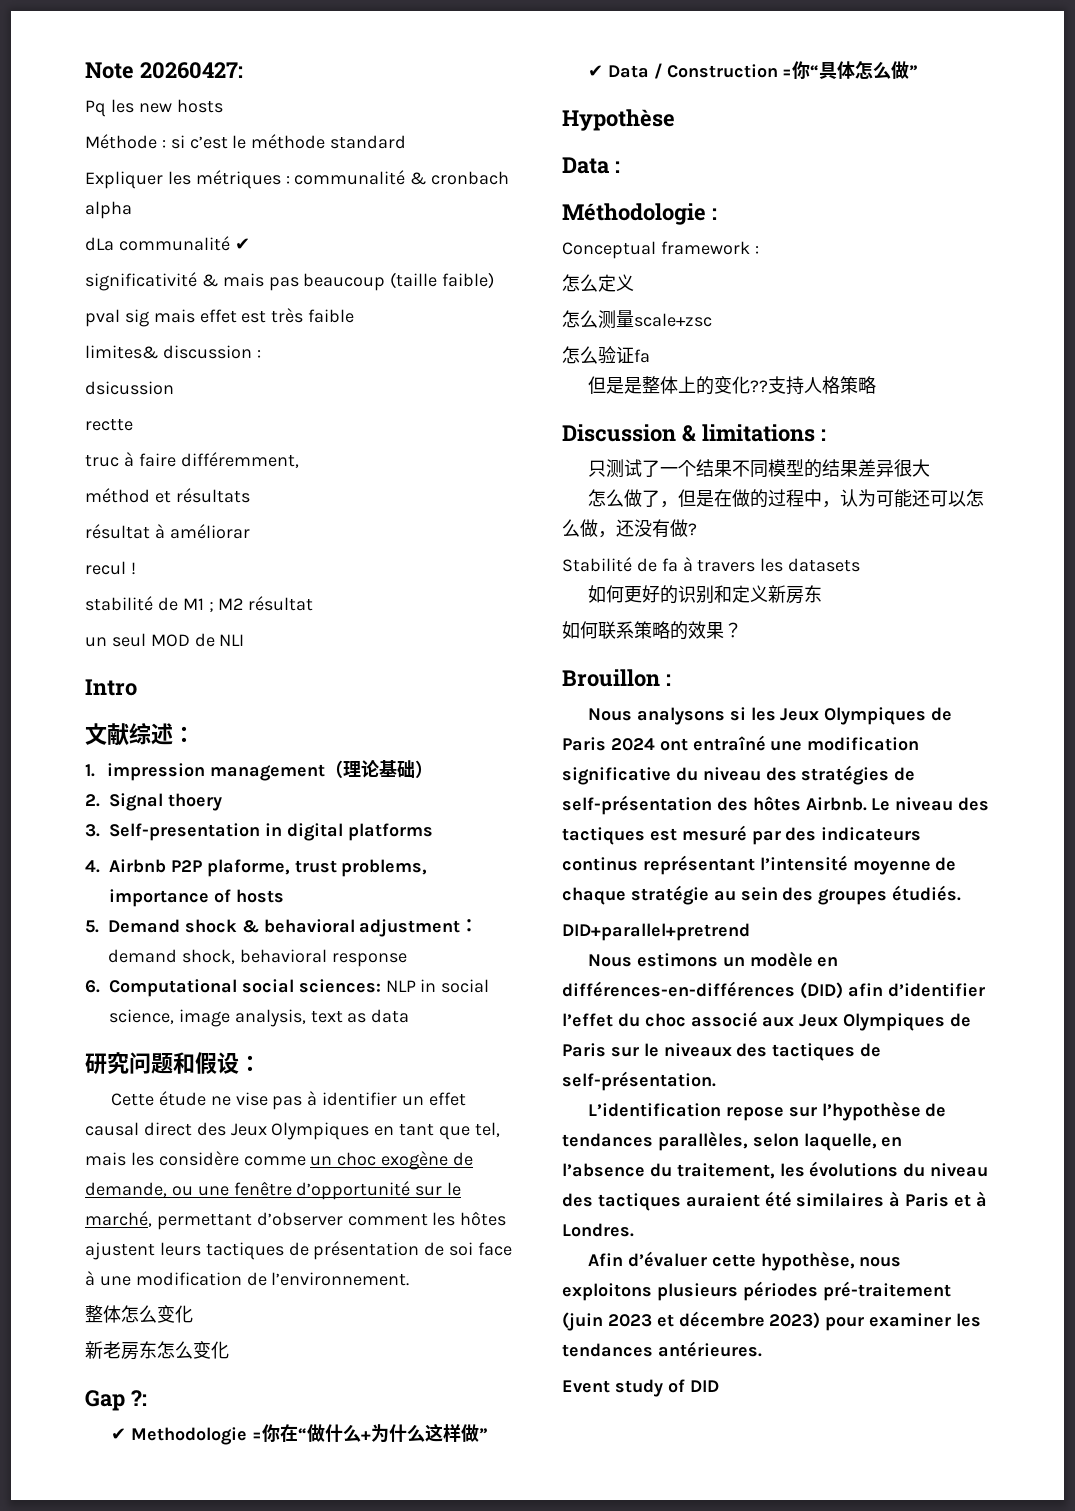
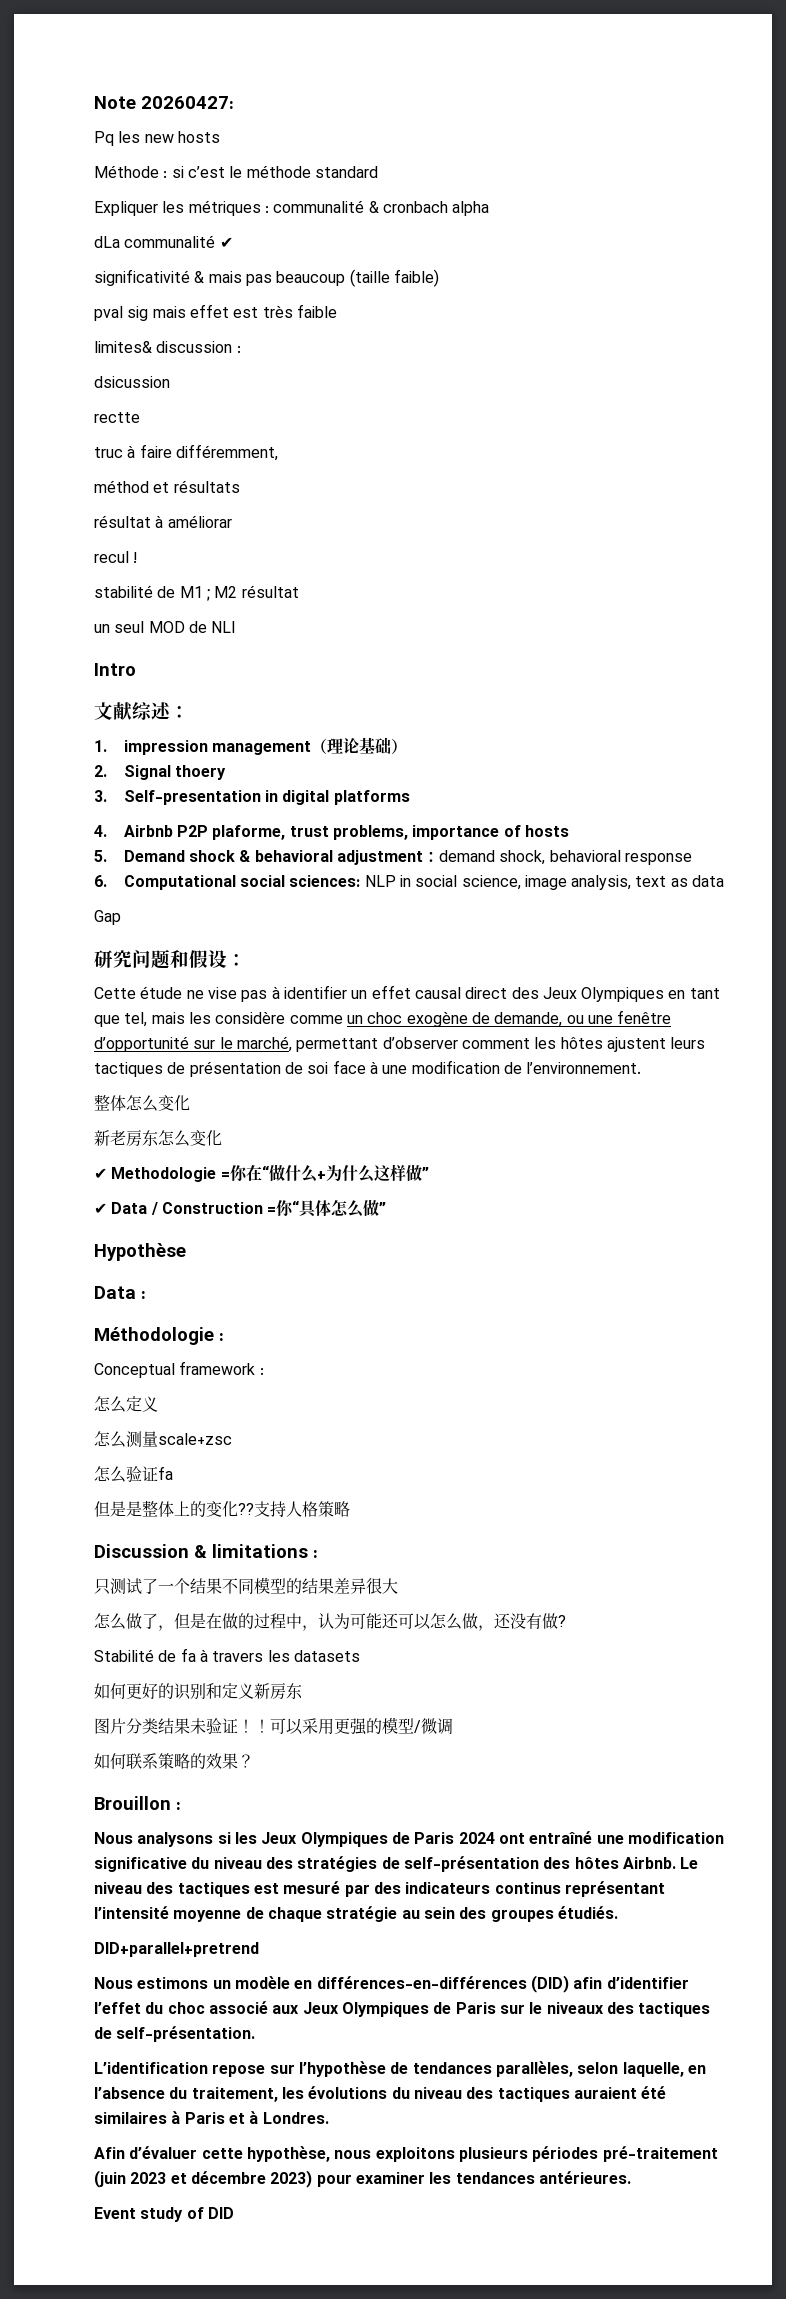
+ Gap
- Gap ?:
+ 图片分类结果未验证！！可以采用更强的模型/微调

